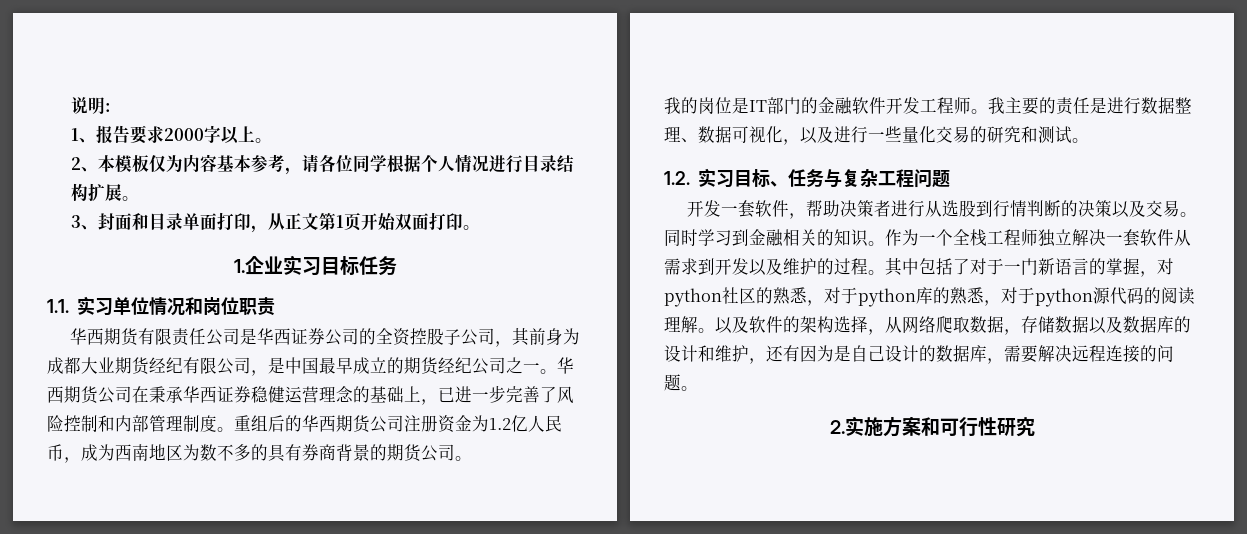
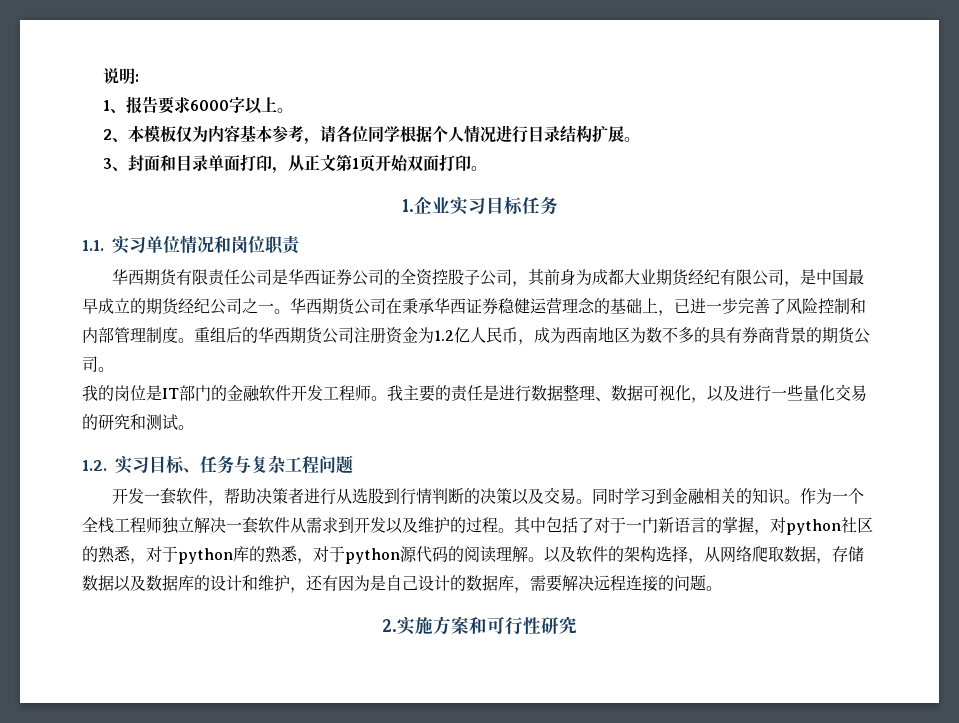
- 1、报告要求2000字以上。
+ 1、报告要求6000字以上。

